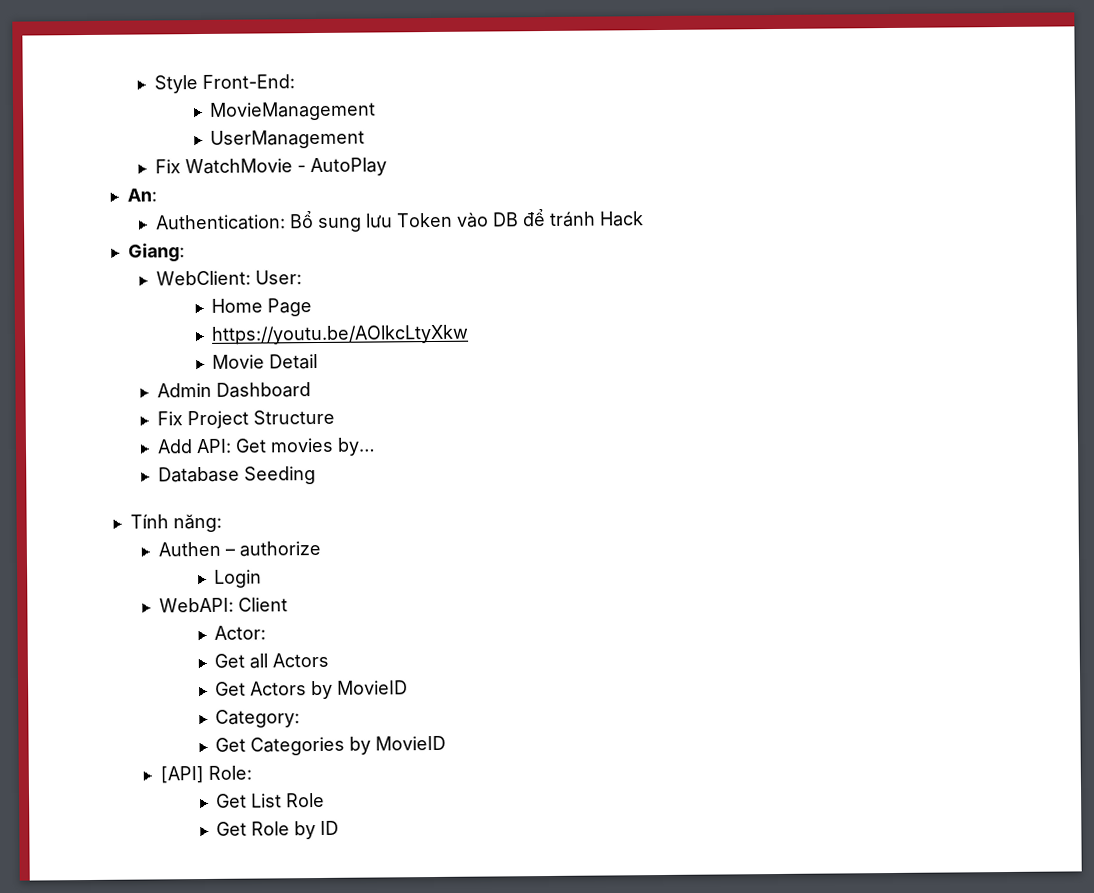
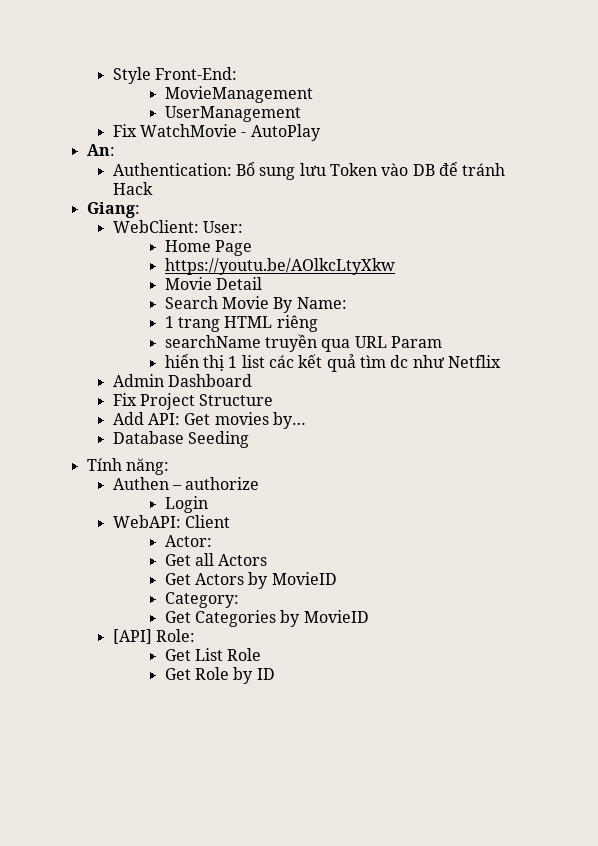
+ Search Movie By Name:
+ 1 trang HTML riêng
+ searchName truyền qua URL Param
+ hiển thị 1 list các kết quả tìm dc như Netflix

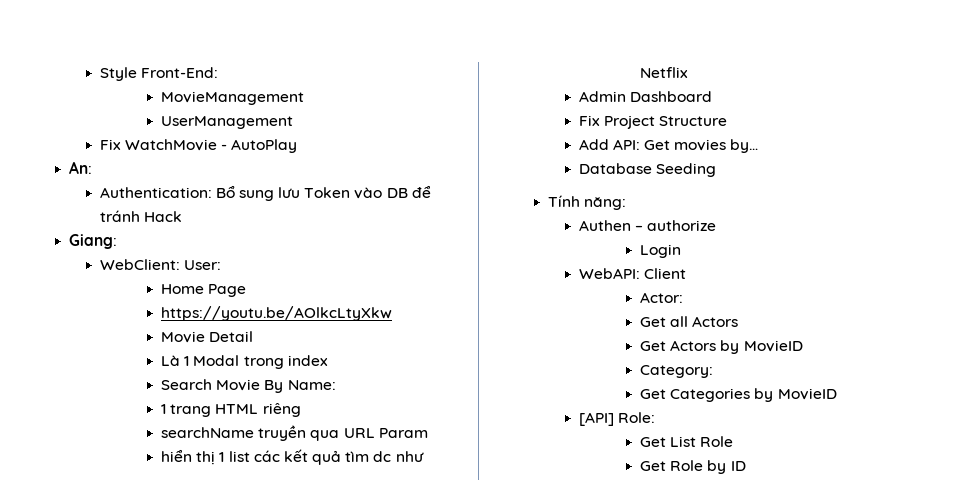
+ Là 1 Modal trong index

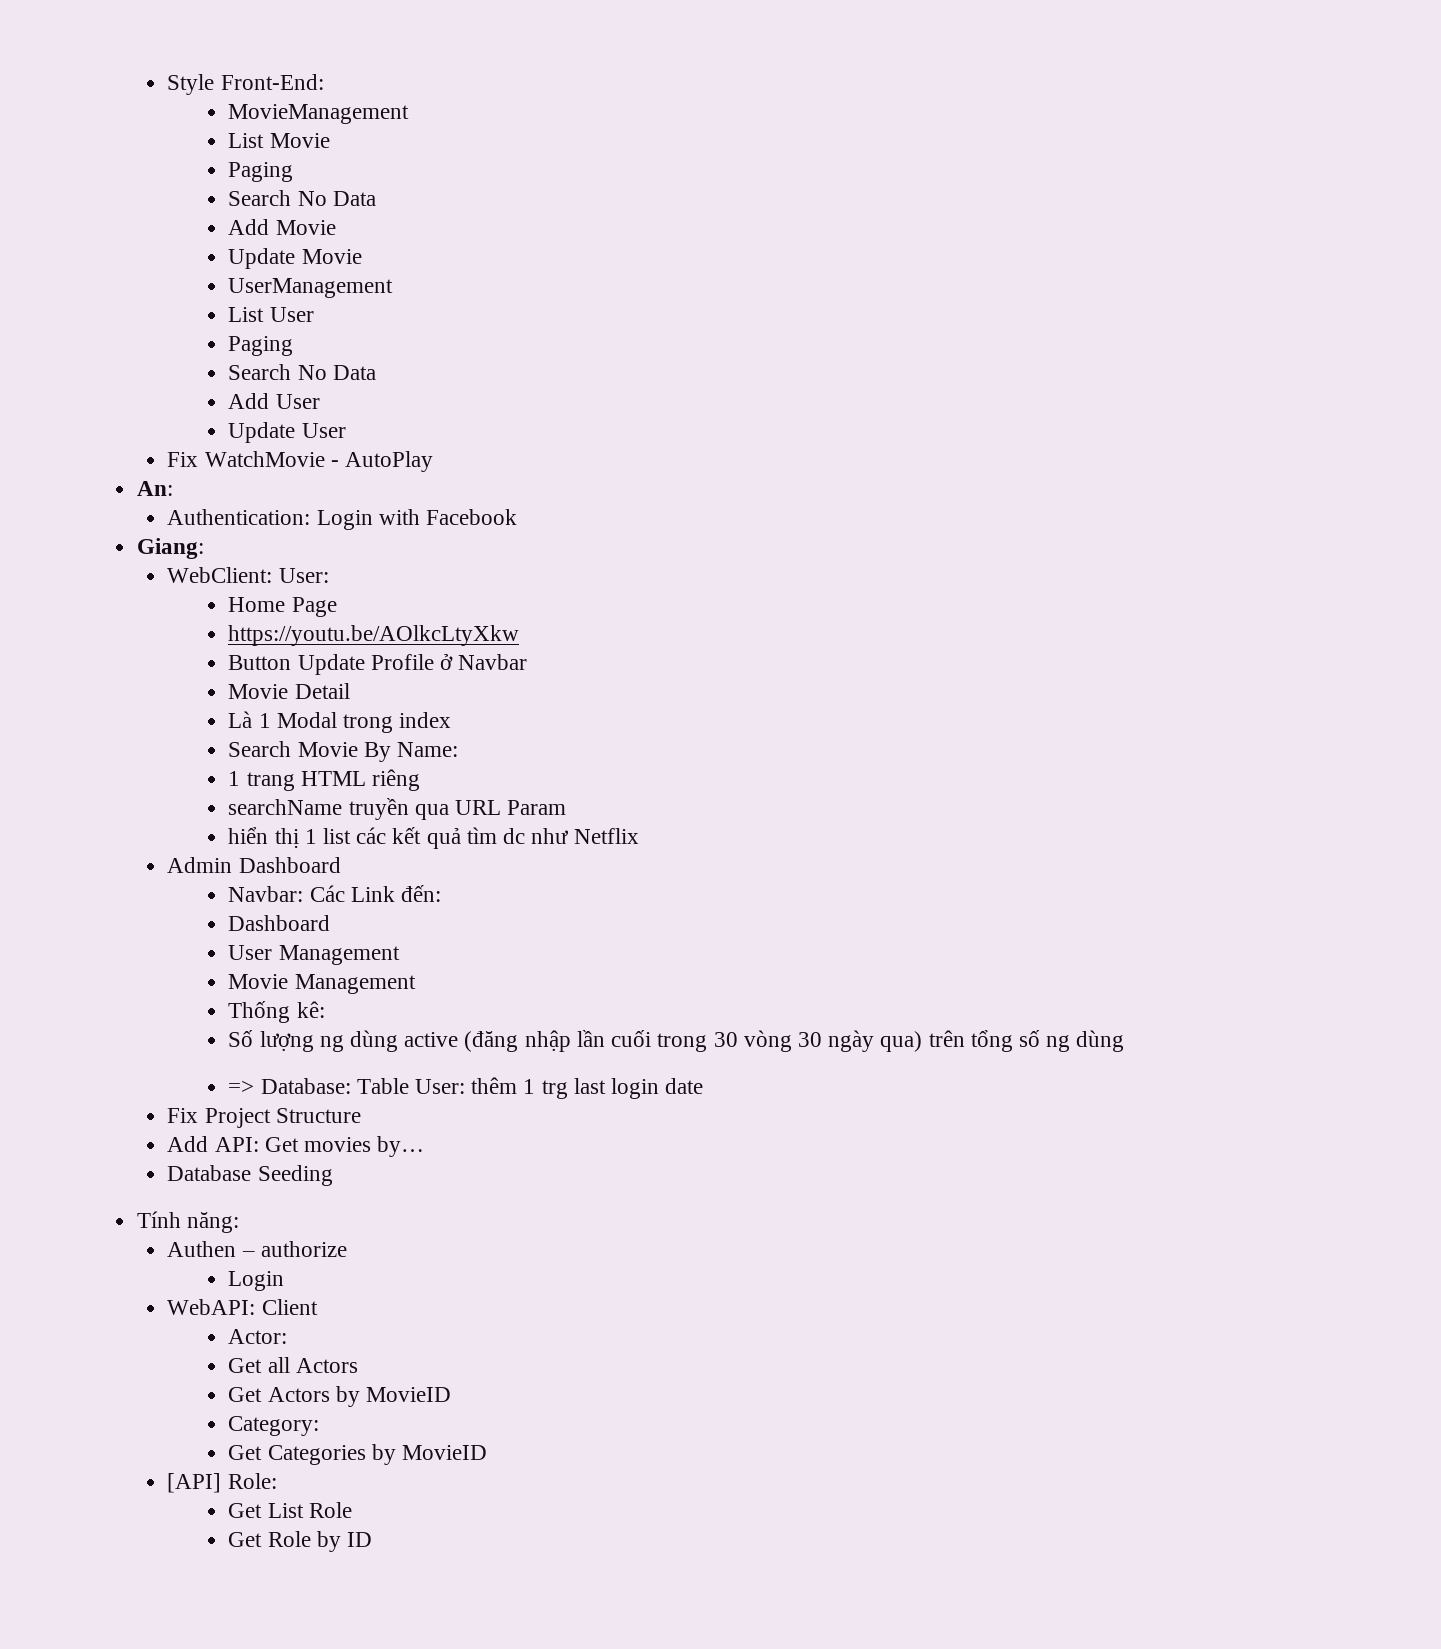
+ List Movie
+ Paging
+ Search No Data
+ Add Movie
+ Update Movie
  UserManagement
+ List User
+ Paging
+ Search No Data
+ Add User
+ Update User
- Authentication: Bổ sung lưu Token vào DB để tránh Hack
+ Authentication: Login with Facebook
+ Button Update Profile ở Navbar
+ Navbar: Các Link đến:
+ Dashboard
+ User Management
+ Movie Management
+ Thống kê:
+ Số lượng ng dùng active (đăng nhập lần cuối trong 30 vòng 30 ngày qua) trên tổng số ng dùng
+ => Database: Table User: thêm 1 trg last login date

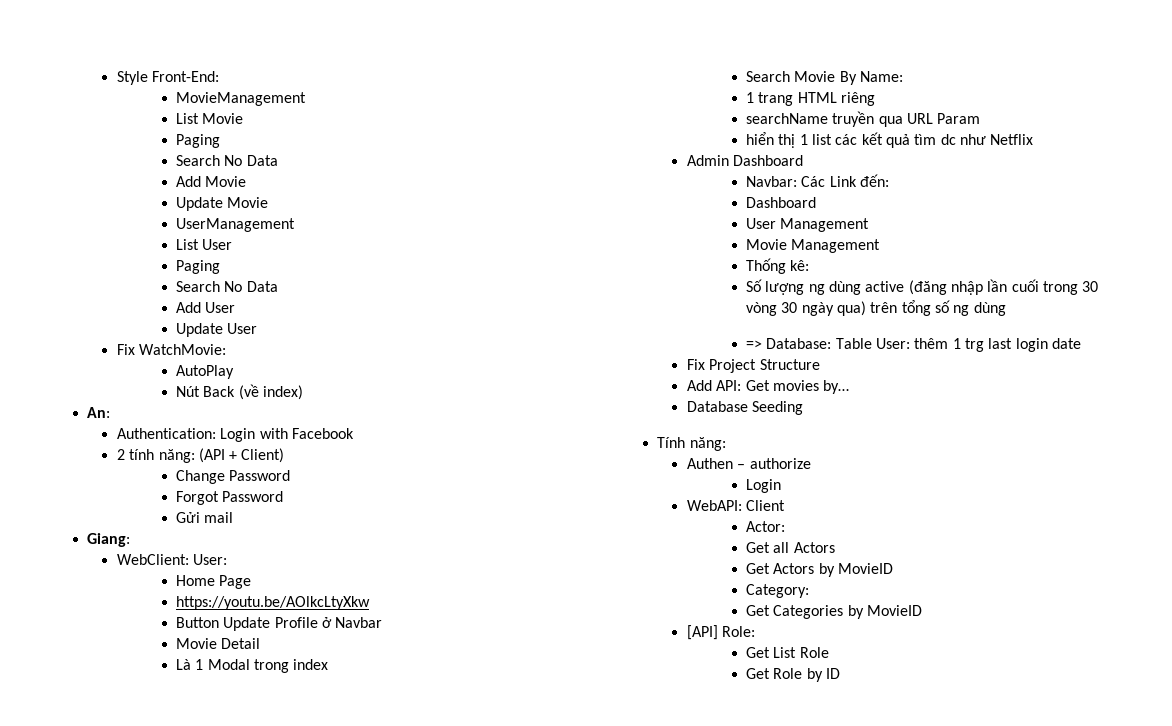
- Fix WatchMovie - AutoPlay
+ Fix WatchMovie:
+ AutoPlay
+ Nút Back (về index)
+ 2 tính năng: (API + Client)
+ Change Password
+ Forgot Password
+ Gửi mail

